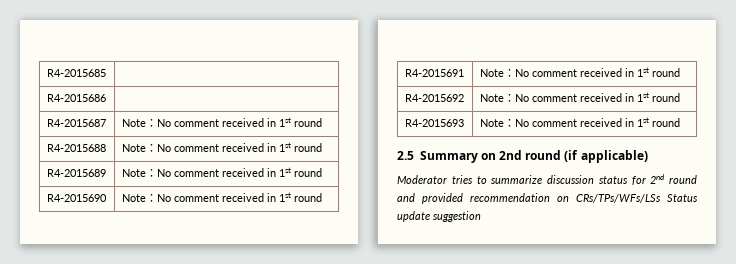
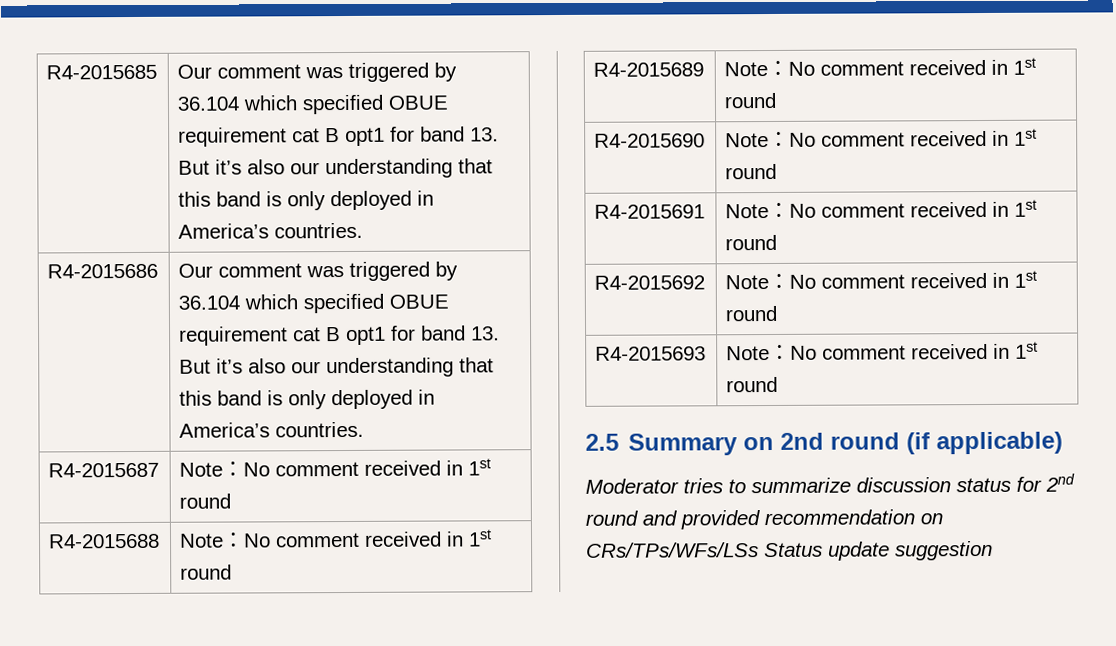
- R4-2015685 |
- R4-2015686 |
+ R4-2015685 | Our comment was triggered by 36.104 which specified OBUE requirement cat B opt1 for band 13. But it’s also our understanding that this band is only deployed in America’s countries.
+ R4-2015686 | Our comment was triggered by 36.104 which specified OBUE requirement cat B opt1 for band 13. But it’s also our understanding that this band is only deployed in America’s countries.

